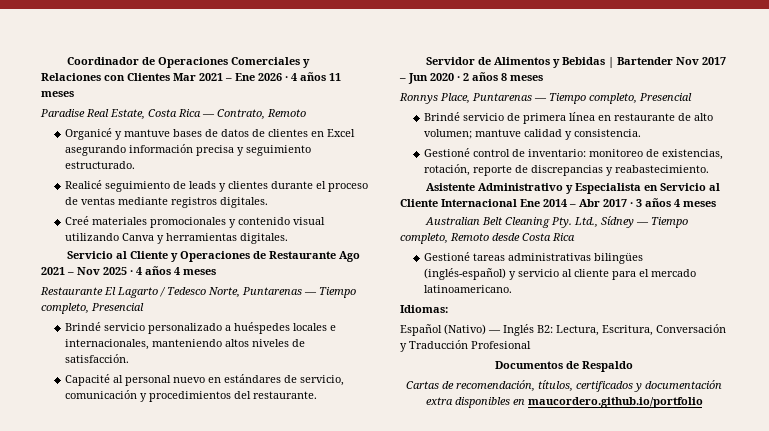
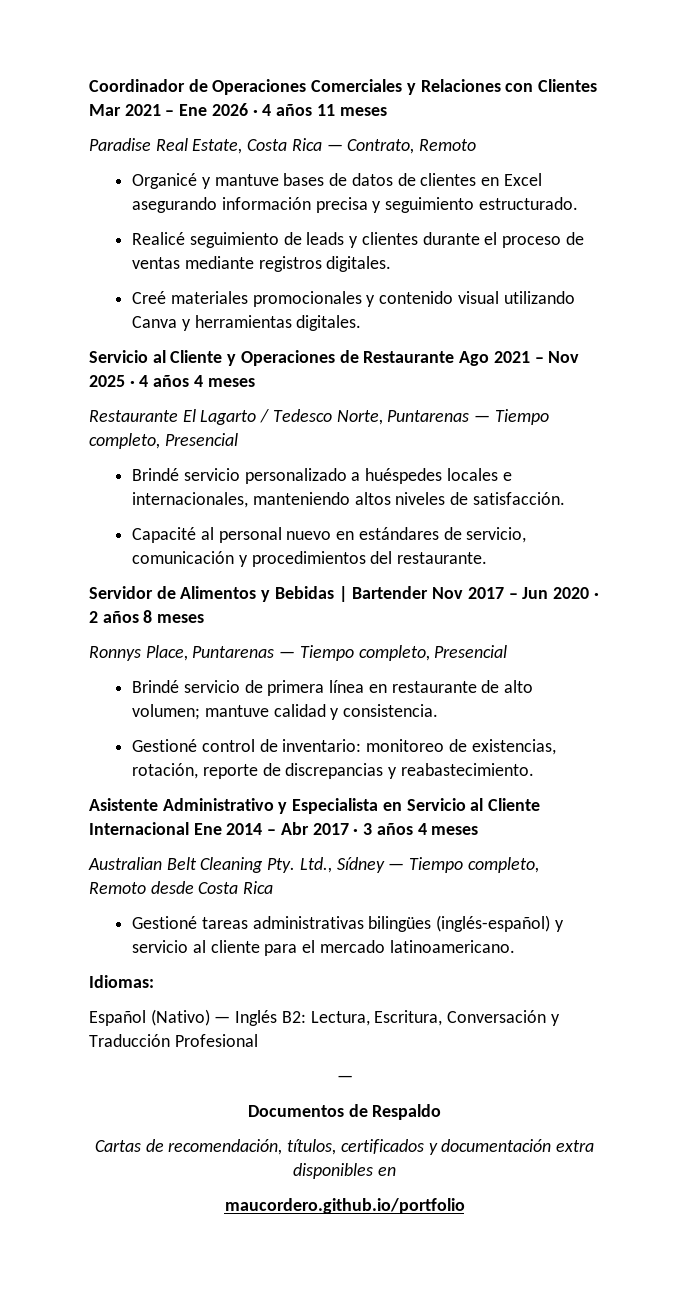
  Español (Nativo) — Inglés B2: Lectura, Escritura, Conversación y Traducción Profesional
+ —
- Cartas de recomendación, títulos, certificados y documentación extra disponibles en maucordero.github.io/portfolio
+ Cartas de recomendación, títulos, certificados y documentación extra disponibles en
+ maucordero.github.io/portfolio

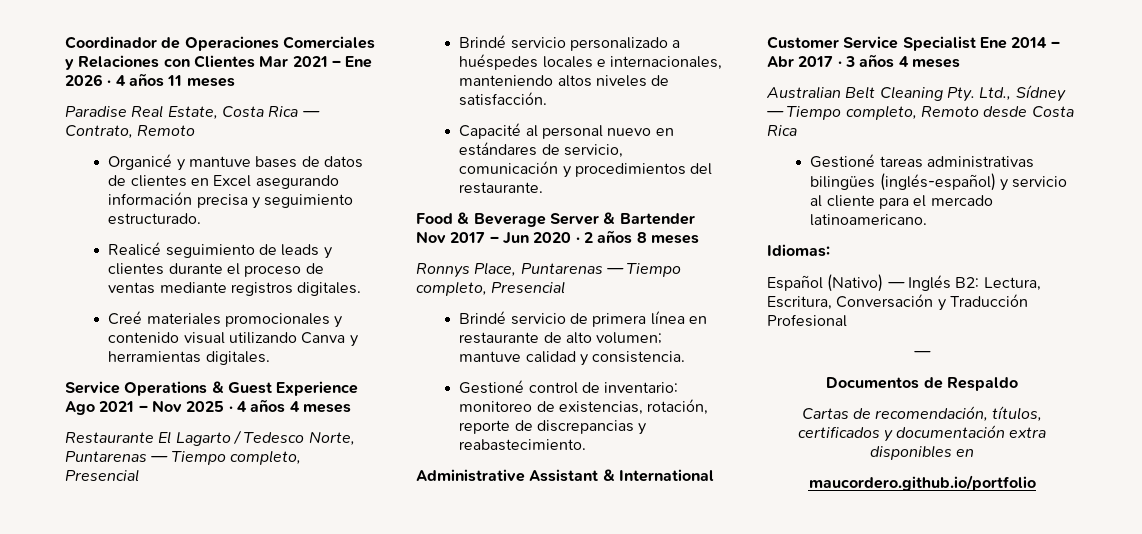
- Servicio al Cliente y Operaciones de Restaurante Ago 2021 – Nov 2025 · 4 años 4 meses
+ Service Operations & Guest Experience Ago 2021 – Nov 2025 · 4 años 4 meses
- Servidor de Alimentos y Bebidas | Bartender Nov 2017 – Jun 2020 · 2 años 8 meses
+ Food & Beverage Server & Bartender Nov 2017 – Jun 2020 · 2 años 8 meses
- Asistente Administrativo y Especialista en Servicio al Cliente Internacional Ene 2014 – Abr 2017 · 3 años 4 meses
+ Administrative Assistant & International Customer Service Specialist Ene 2014 – Abr 2017 · 3 años 4 meses

